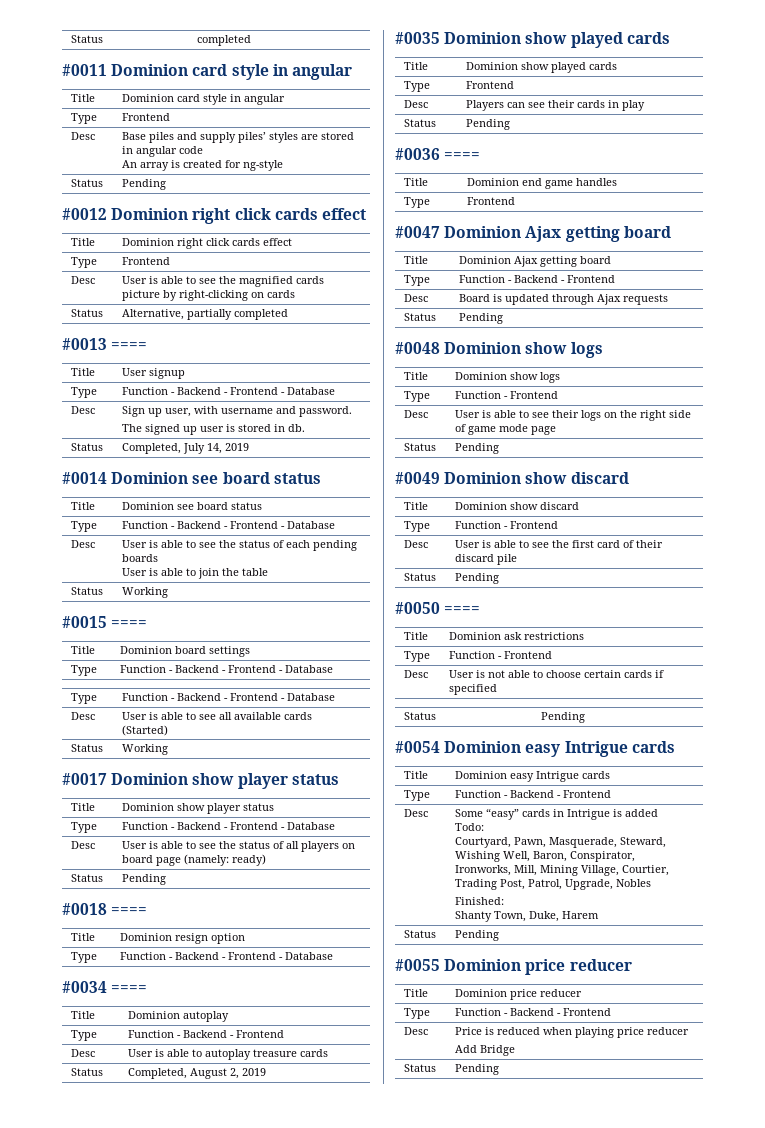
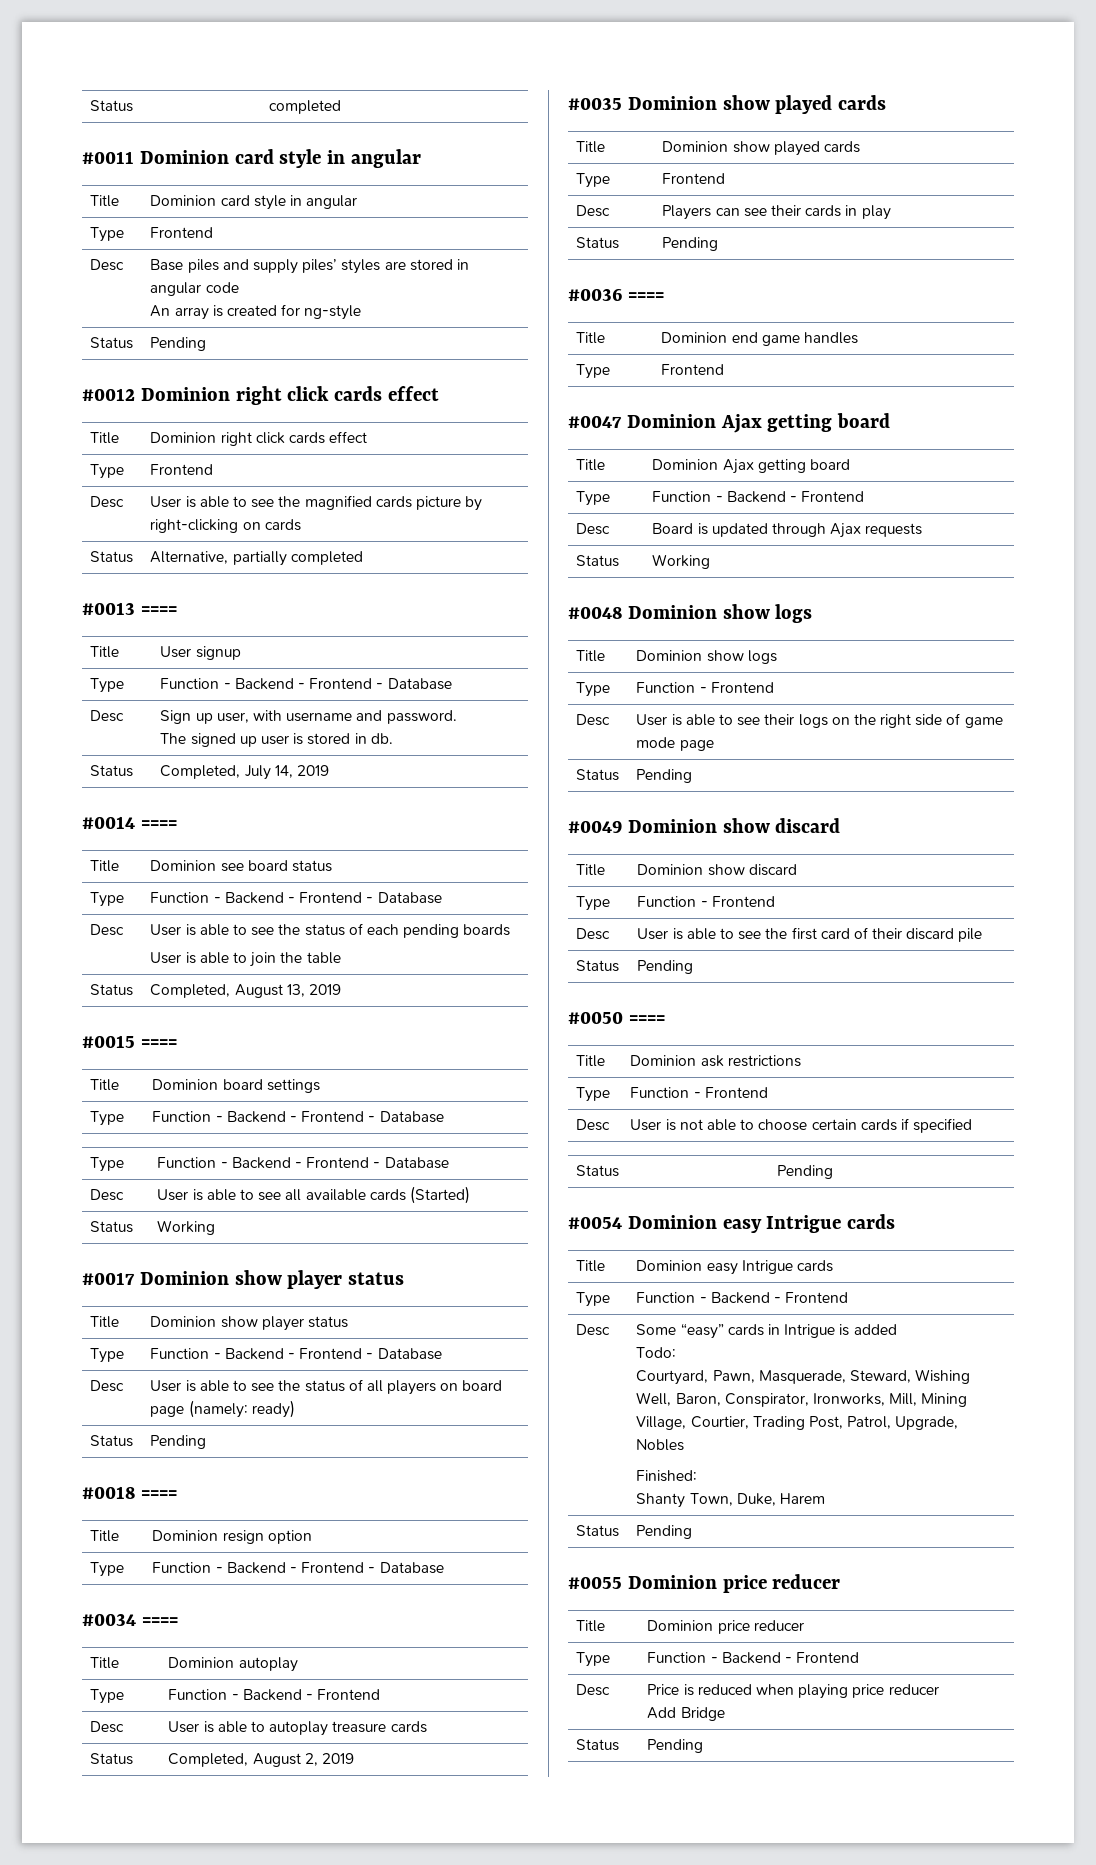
- #0014 Dominion see board status
+ #0014 ====
  Desc | User is able to see the status of each pending boards
  User is able to join the table
- Status | Working
+ Status | Completed, August 13, 2019
  Desc | Board is updated through Ajax requests
- Status | Pending
+ Status | Working

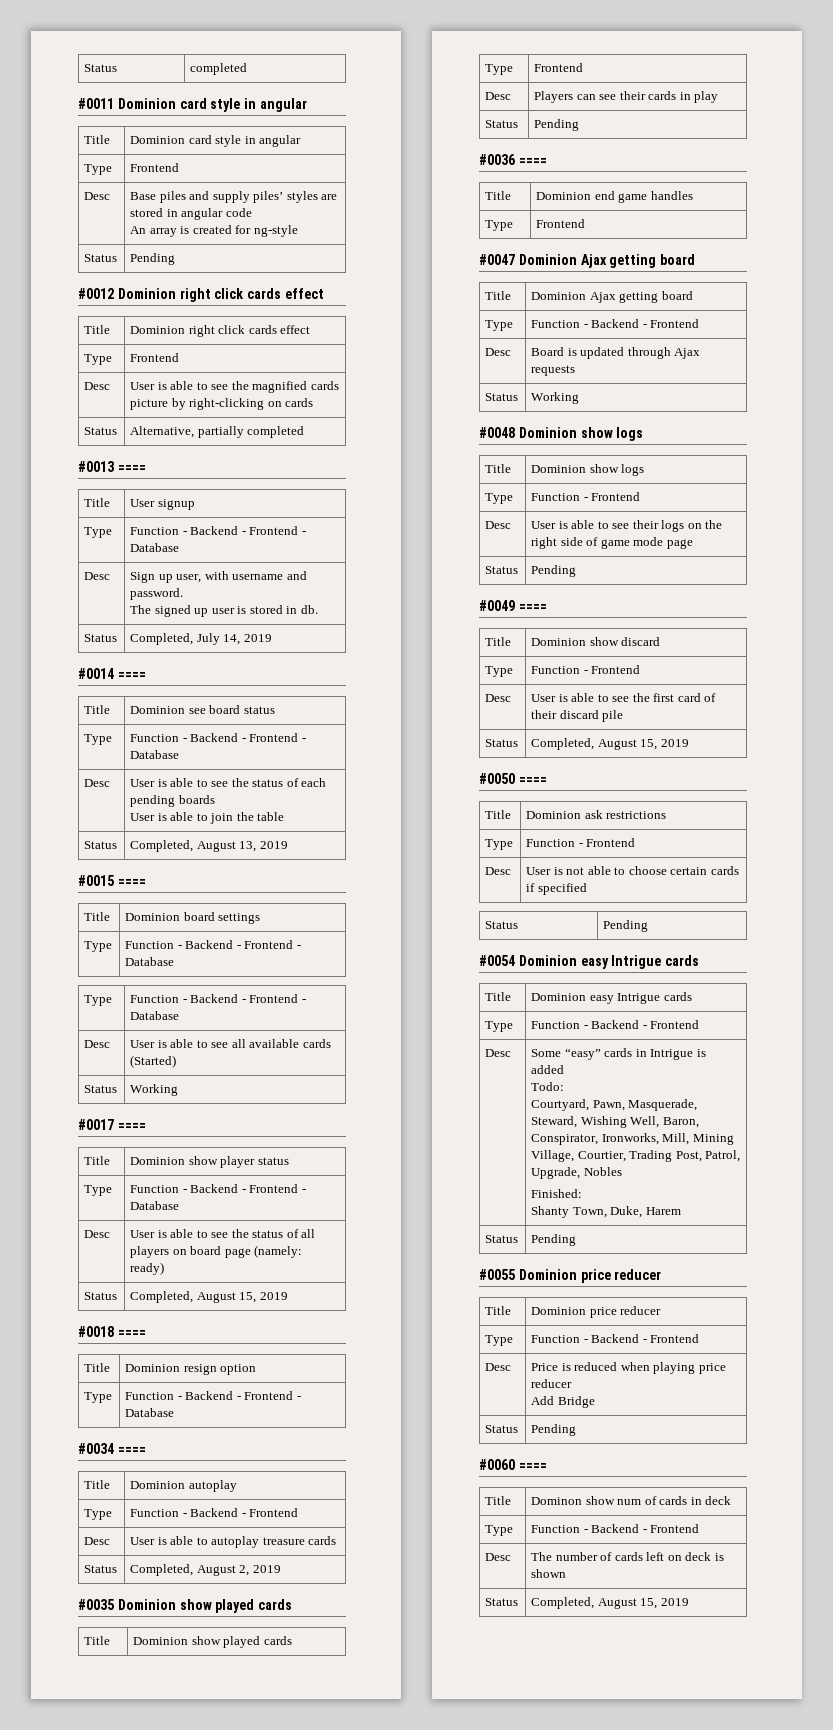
- #0017 Dominion show player status
+ #0017 ====
  Desc | User is able to see the status of all players on board page (namely: ready)
- Status | Pending
+ Status | Completed, August 15, 2019
- #0049 Dominion show discard
+ #0049 ====
  Desc | User is able to see the first card of their discard pile
- Status | Pending
+ Status | Completed, August 15, 2019
+ #0060 ====
+ Title | Dominon show num of cards in deck
+ Type | Function - Backend - Frontend
+ Desc | The number of cards left on deck is shown
+ Status | Completed, August 15, 2019

